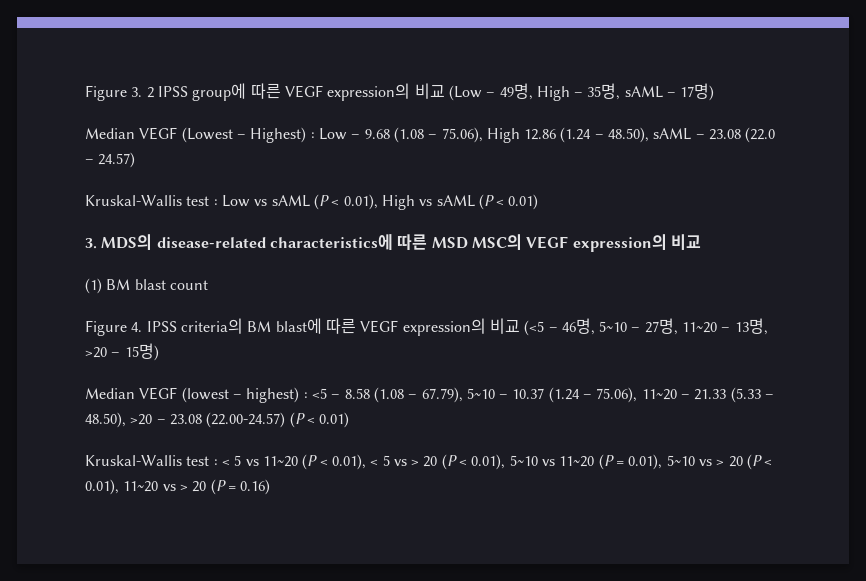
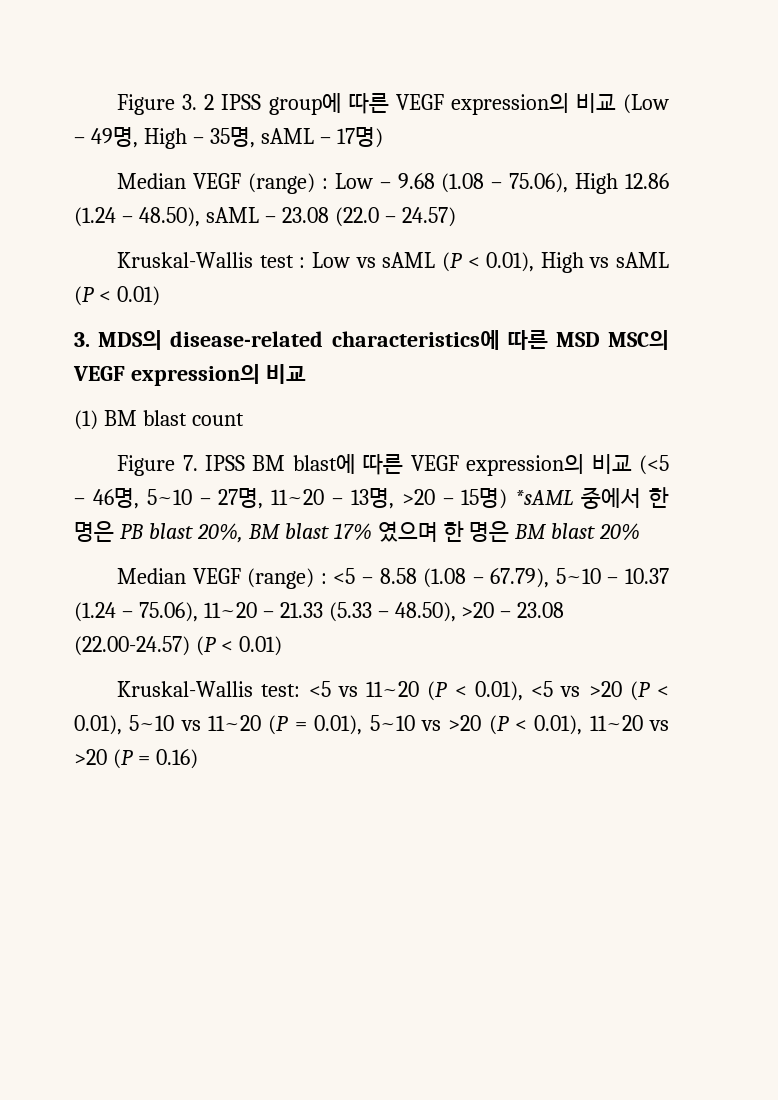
- Median VEGF (Lowest – Highest) : Low – 9.68 (1.08 – 75.06), High 12.86 (1.24 – 48.50), sAML – 23.08 (22.0 – 24.57)
+ Median VEGF (range) : Low – 9.68 (1.08 – 75.06), High 12.86 (1.24 – 48.50), sAML – 23.08 (22.0 – 24.57)
- Figure 4. IPSS criteria의 BM blast에 따른 VEGF expression의 비교 (<5 – 46명, 5~10 – 27명, 11~20 – 13명, >20 – 15명)
- Median VEGF (lowest – highest) : <5 – 8.58 (1.08 – 67.79), 5~10 – 10.37 (1.24 – 75.06), 11~20 – 21.33 (5.33 – 48.50), >20 – 23.08 (22.00-24.57) (P < 0.01)
+ Figure 7. IPSS BM blast에 따른 VEGF expression의 비교 (<5 – 46명, 5~10 – 27명, 11~20 – 13명, >20 – 15명) *sAML 중에서 한 명은 PB blast 20%, BM blast 17% 였으며 한 명은 BM blast 20%
+ Median VEGF (range) : <5 – 8.58 (1.08 – 67.79), 5~10 – 10.37 (1.24 – 75.06), 11~20 – 21.33 (5.33 – 48.50), >20 – 23.08 (22.00-24.57) (P < 0.01)
- Kruskal-Wallis test : < 5 vs 11~20 (P < 0.01), < 5 vs > 20 (P < 0.01), 5~10 vs 11~20 (P = 0.01), 5~10 vs > 20 (P < 0.01), 11~20 vs > 20 (P = 0.16)
+ Kruskal-Wallis test: <5 vs 11~20 (P < 0.01), <5 vs >20 (P < 0.01), 5~10 vs 11~20 (P = 0.01), 5~10 vs >20 (P < 0.01), 11~20 vs >20 (P = 0.16)

